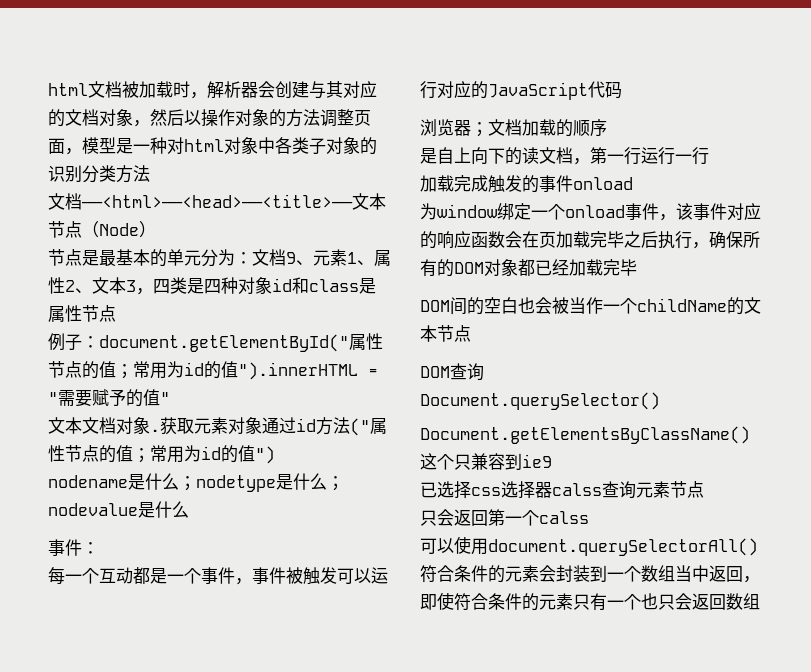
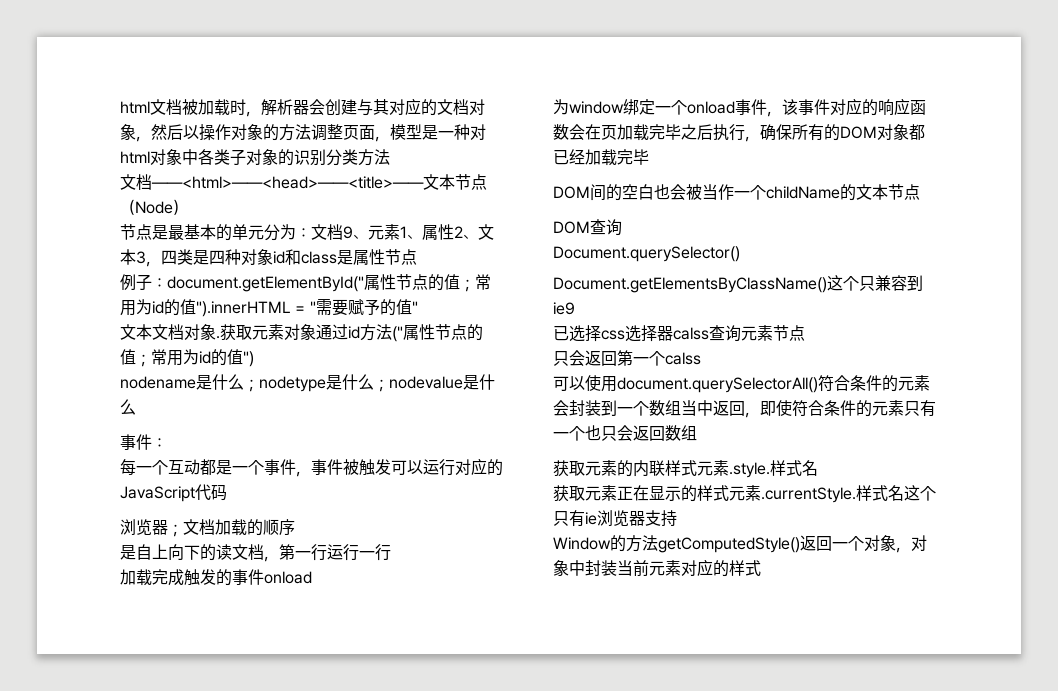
+ 获取元素的内联样式元素.style.样式名
+ 获取元素正在显示的样式元素.currentStyle.样式名这个只有ie浏览器支持
+ Window的方法getComputedStyle()返回一个对象，对象中封装当前元素对应的样式

